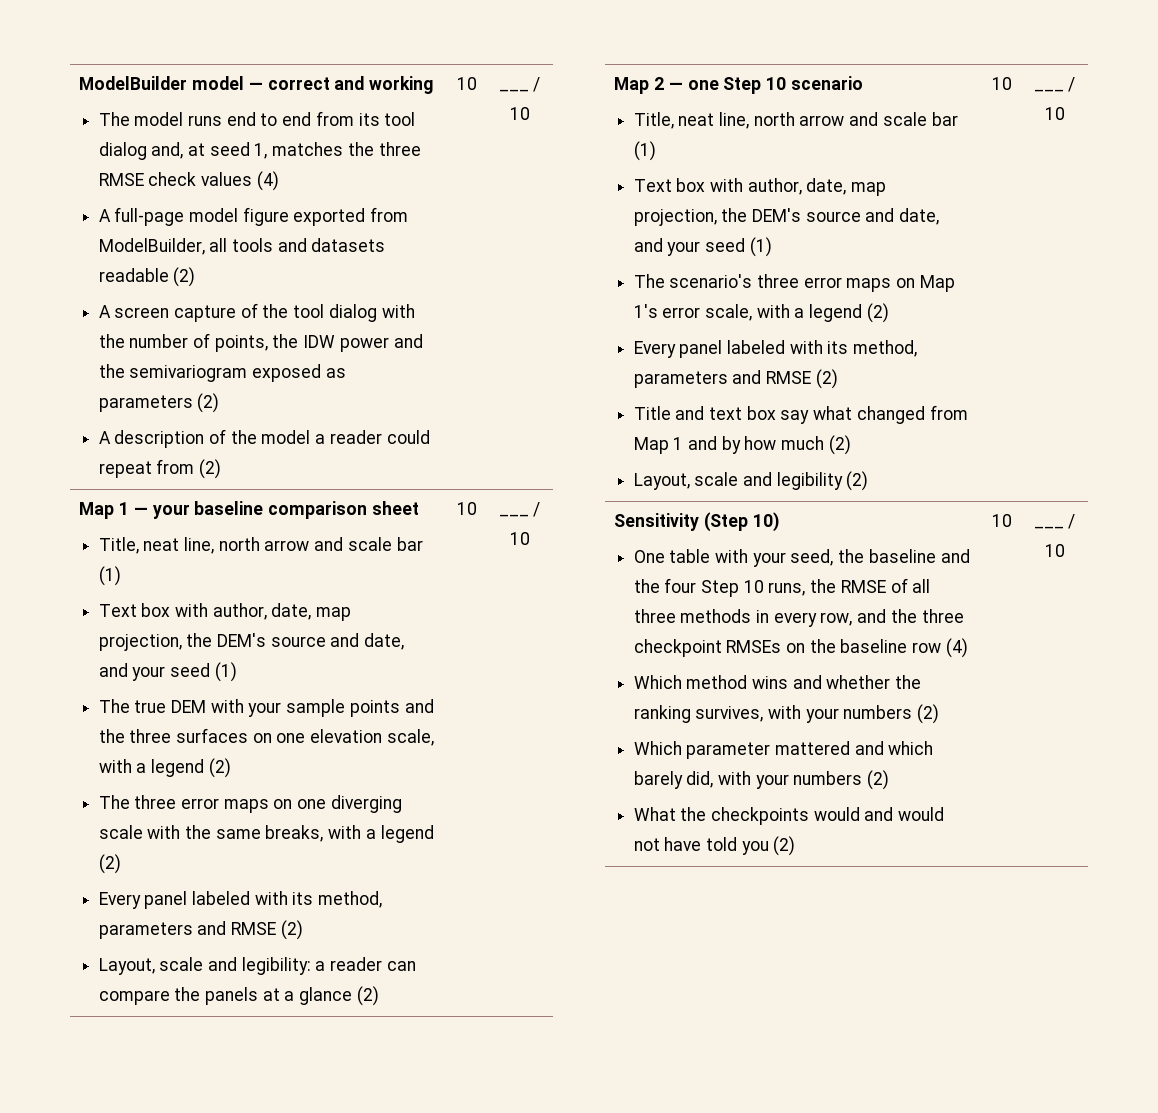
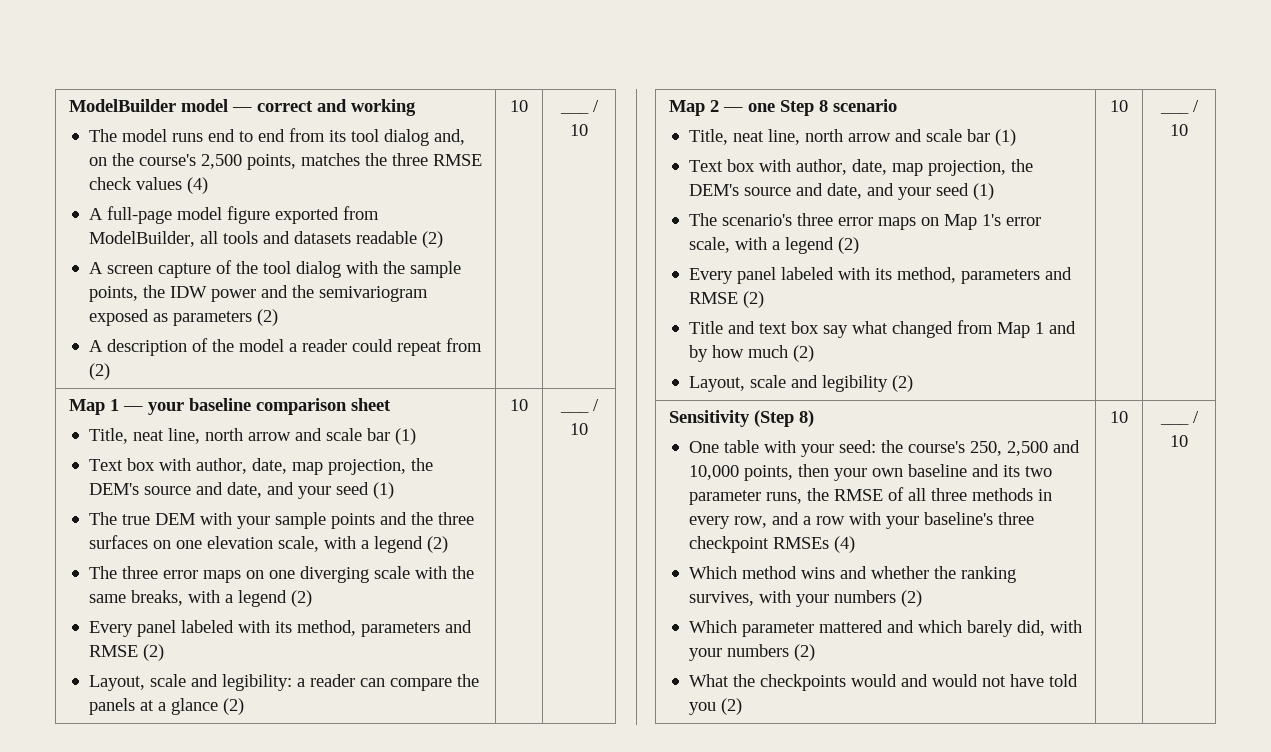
- The model runs end to end from its tool dialog and, at seed 1, matches the three RMSE check values (4)
+ The model runs end to end from its tool dialog and, on the course's 2,500 points, matches the three RMSE check values (4)
- A screen capture of the tool dialog with the number of points, the IDW power and the semivariogram exposed as parameters (2)
+ A screen capture of the tool dialog with the sample points, the IDW power and the semivariogram exposed as parameters (2)
- Map 2 — one Step 10 scenario
+ Map 2 — one Step 8 scenario
- Sensitivity (Step 10)
+ Sensitivity (Step 8)
- One table with your seed, the baseline and the four Step 10 runs, the RMSE of all three methods in every row, and the three checkpoint RMSEs on the baseline row (4)
+ One table with your seed: the course's 250, 2,500 and 10,000 points, then your own baseline and its two parameter runs, the RMSE of all three methods in every row, and a row with your baseline's three checkpoint RMSEs (4)

